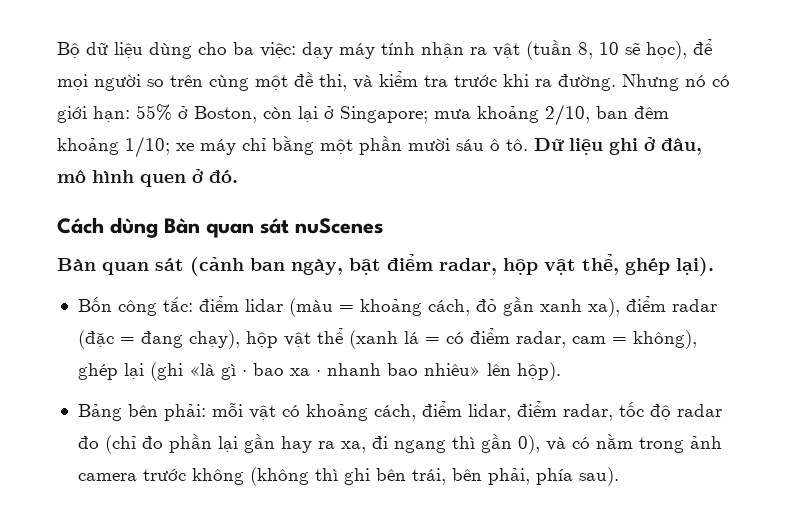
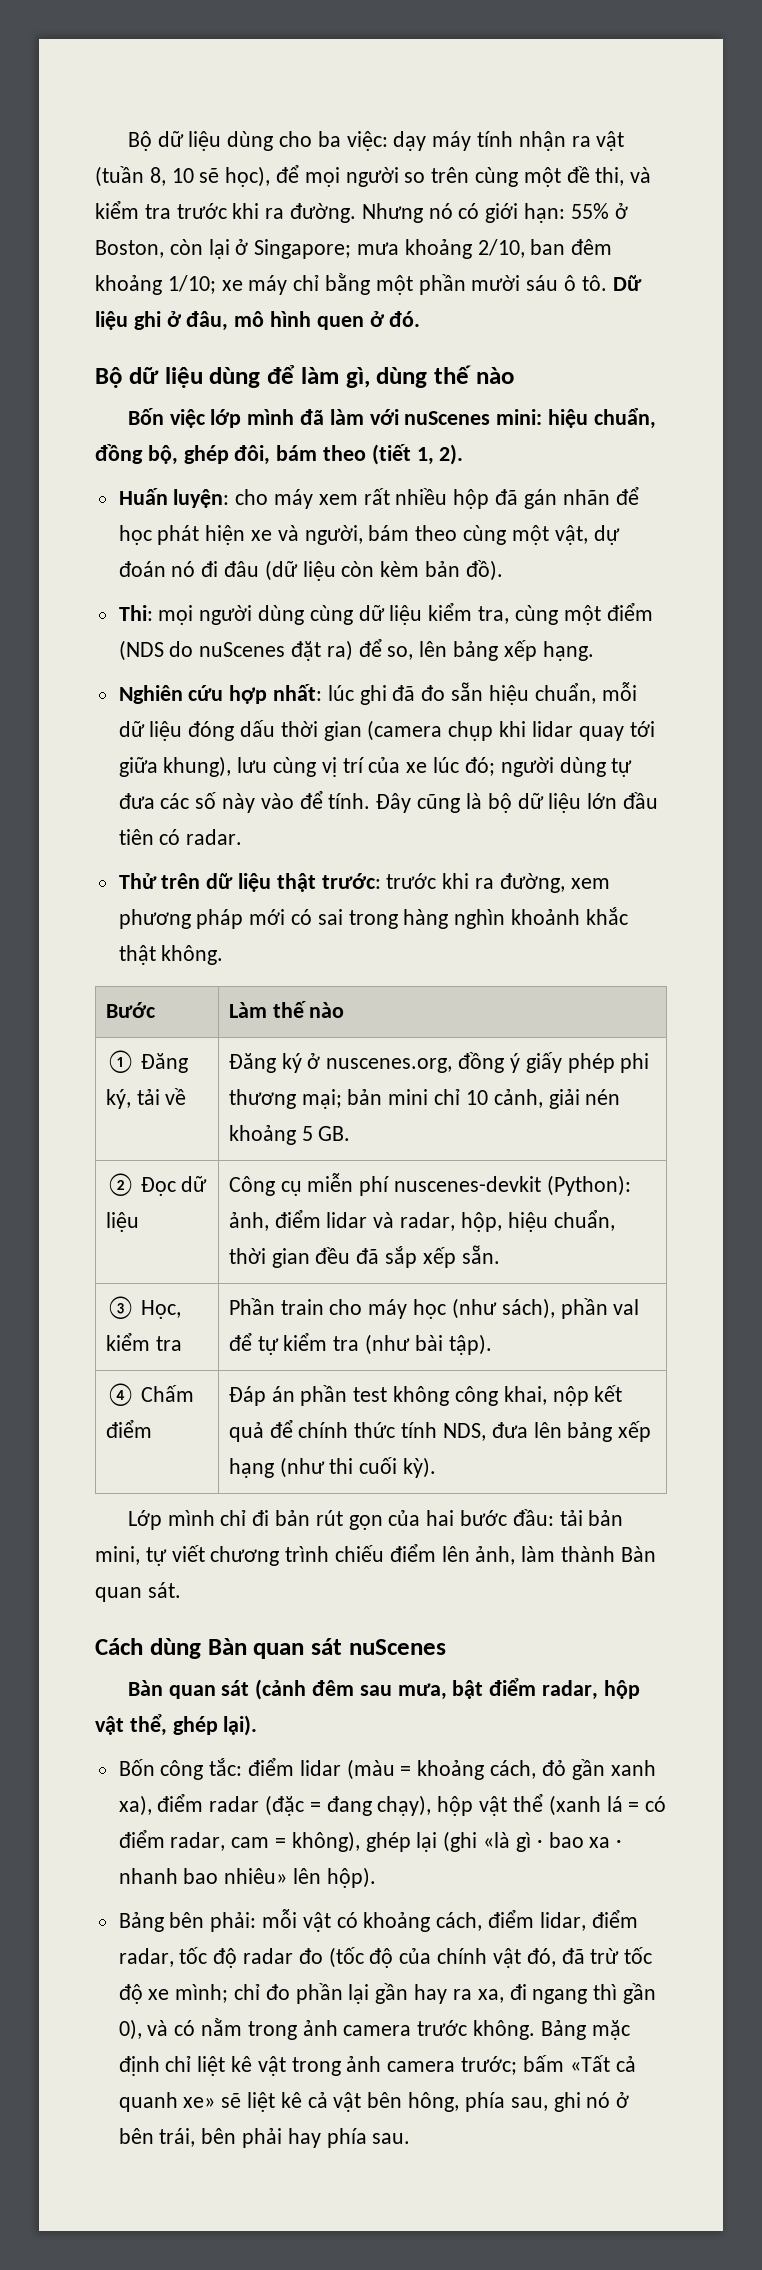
+ Bộ dữ liệu dùng để làm gì, dùng thế nào
+ Bốn việc lớp mình đã làm với nuScenes mini: hiệu chuẩn, đồng bộ, ghép đôi, bám theo (tiết 1, 2).
+ Huấn luyện: cho máy xem rất nhiều hộp đã gán nhãn để học phát hiện xe và người, bám theo cùng một vật, dự đoán nó đi đâu (dữ liệu còn kèm bản đồ).
+ Thi: mọi người dùng cùng dữ liệu kiểm tra, cùng một điểm (NDS do nuScenes đặt ra) để so, lên bảng xếp hạng.
+ Nghiên cứu hợp nhất: lúc ghi đã đo sẵn hiệu chuẩn, mỗi dữ liệu đóng dấu thời gian (camera chụp khi lidar quay tới giữa khung), lưu cùng vị trí của xe lúc đó; người dùng tự đưa các số này vào để tính. Đây cũng là bộ dữ liệu lớn đầu tiên có radar.
+ Thử trên dữ liệu thật trước: trước khi ra đường, xem phương pháp mới có sai trong hàng nghìn khoảnh khắc thật không.
+ Bước | Làm thế nào
+ ① Đăng ký, tải về | Đăng ký ở nuscenes.org, đồng ý giấy phép phi thương mại; bản mini chỉ 10 cảnh, giải nén khoảng 5 GB.
+ ② Đọc dữ liệu | Công cụ miễn phí nuscenes-devkit (Python): ảnh, điểm lidar và radar, hộp, hiệu chuẩn, thời gian đều đã sắp xếp sẵn.
+ ③ Học, kiểm tra | Phần train cho máy học (như sách), phần val để tự kiểm tra (như bài tập).
+ ④ Chấm điểm | Đáp án phần test không công khai, nộp kết quả để chính thức tính NDS, đưa lên bảng xếp hạng (như thi cuối kỳ).
+ Lớp mình chỉ đi bản rút gọn của hai bước đầu: tải bản mini, tự viết chương trình chiếu điểm lên ảnh, làm thành Bàn quan sát.
- Bàn quan sát (cảnh ban ngày, bật điểm radar, hộp vật thể, ghép lại).
+ Bàn quan sát (cảnh đêm sau mưa, bật điểm radar, hộp vật thể, ghép lại).
- Bảng bên phải: mỗi vật có khoảng cách, điểm lidar, điểm radar, tốc độ radar đo (chỉ đo phần lại gần hay ra xa, đi ngang thì gần 0), và có nằm trong ảnh camera trước không (không thì ghi bên trái, bên phải, phía sau).
+ Bảng bên phải: mỗi vật có khoảng cách, điểm lidar, điểm radar, tốc độ radar đo (tốc độ của chính vật đó, đã trừ tốc độ xe mình; chỉ đo phần lại gần hay ra xa, đi ngang thì gần 0), và có nằm trong ảnh camera trước không. Bảng mặc định chỉ liệt kê vật trong ảnh camera trước; bấm «Tất cả quanh xe» sẽ liệt kê cả vật bên hông, phía sau, ghi nó ở bên trái, bên phải hay phía sau.

